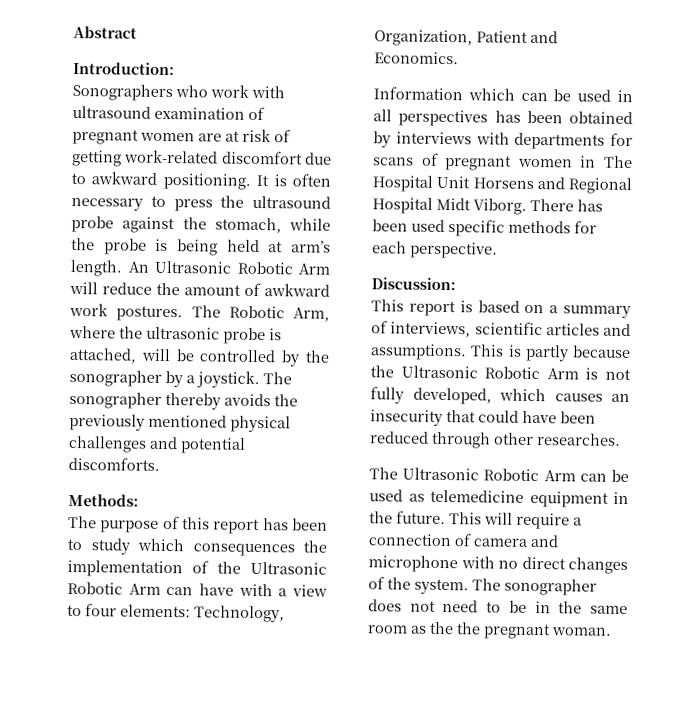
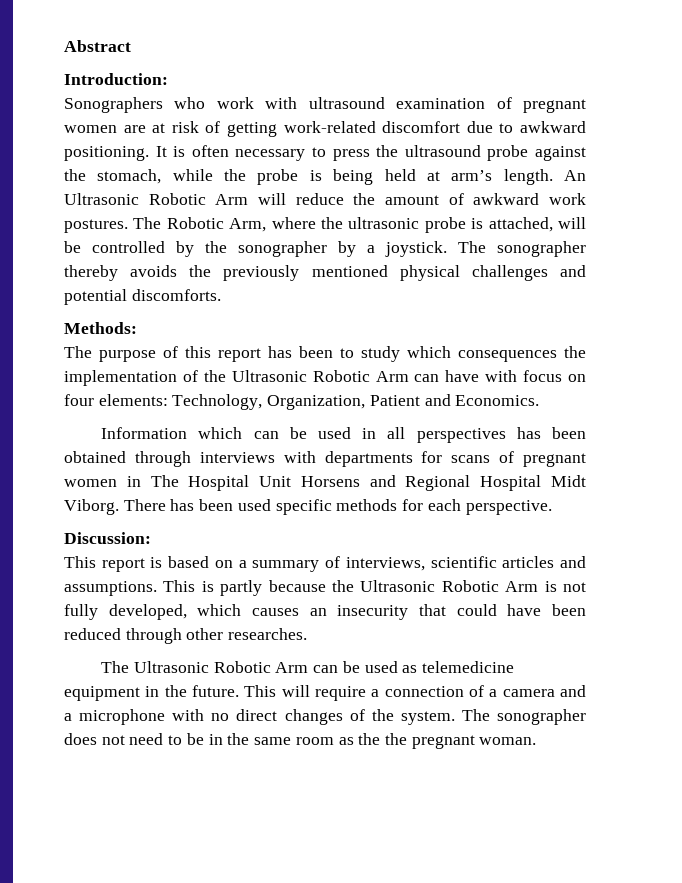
- The purpose of this report has been to study which consequences the implementation of the Ultrasonic Robotic Arm can have with a view to four elements: Technology, Organization, Patient and Economics.
+ The purpose of this report has been to study which consequences the implementation of the Ultrasonic Robotic Arm can have with focus on four elements: Technology, Organization, Patient and Economics.
- Information which can be used in all perspectives has been obtained by interviews with departments for scans of pregnant women in The Hospital Unit Horsens and Regional Hospital Midt Viborg.
+ Information which can be used in all perspectives has been obtained through interviews with departments for scans of pregnant women in The Hospital Unit Horsens and Regional Hospital Midt Viborg.
- This will require a connection of camera and microphone with no direct changes of the system.
+ This will require a connection of a camera and a microphone with no direct changes of the system.

